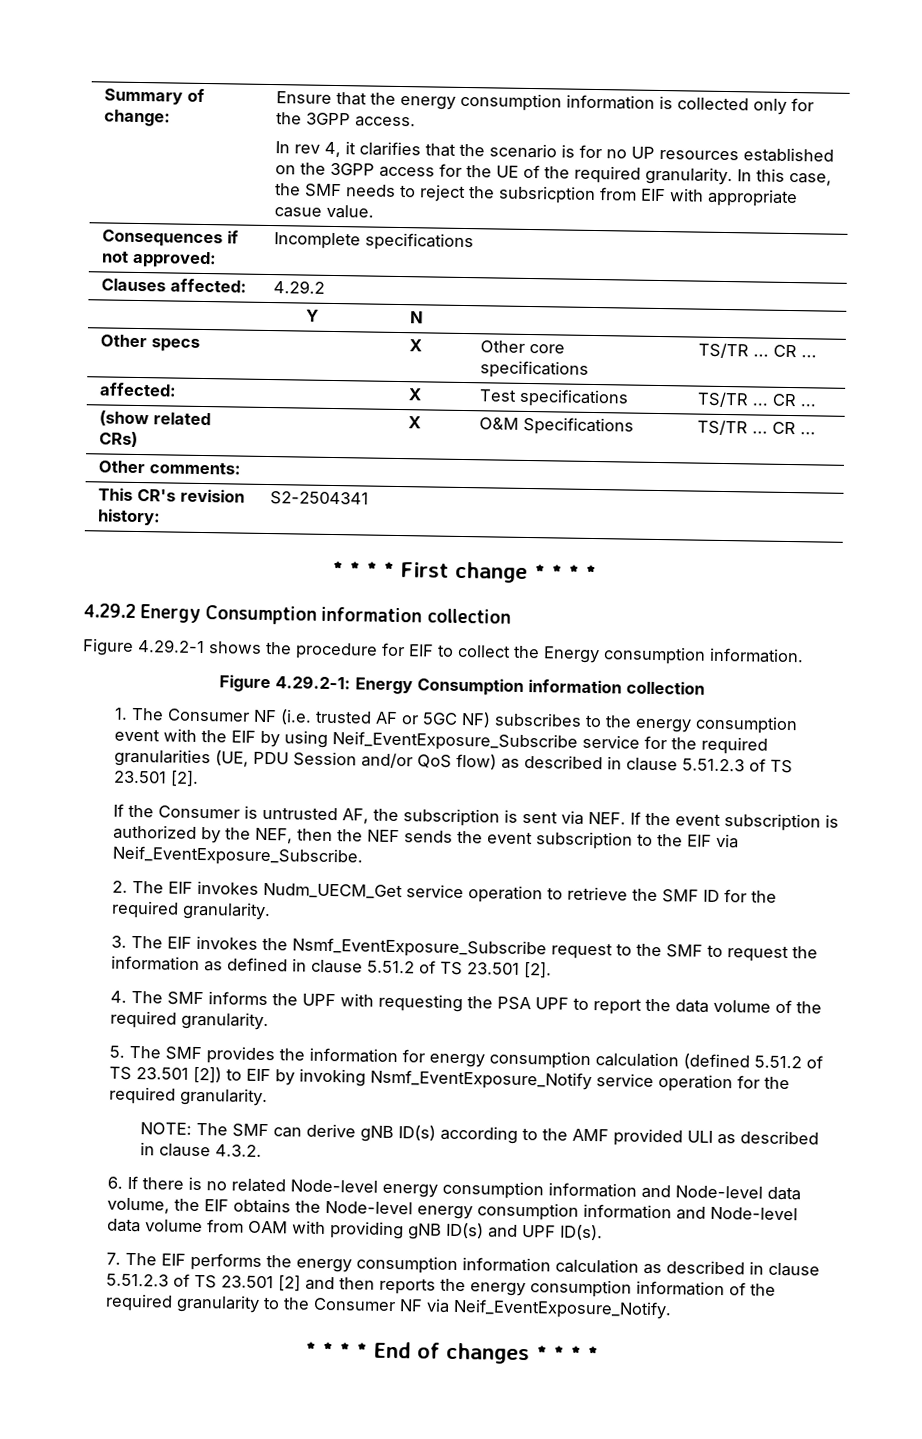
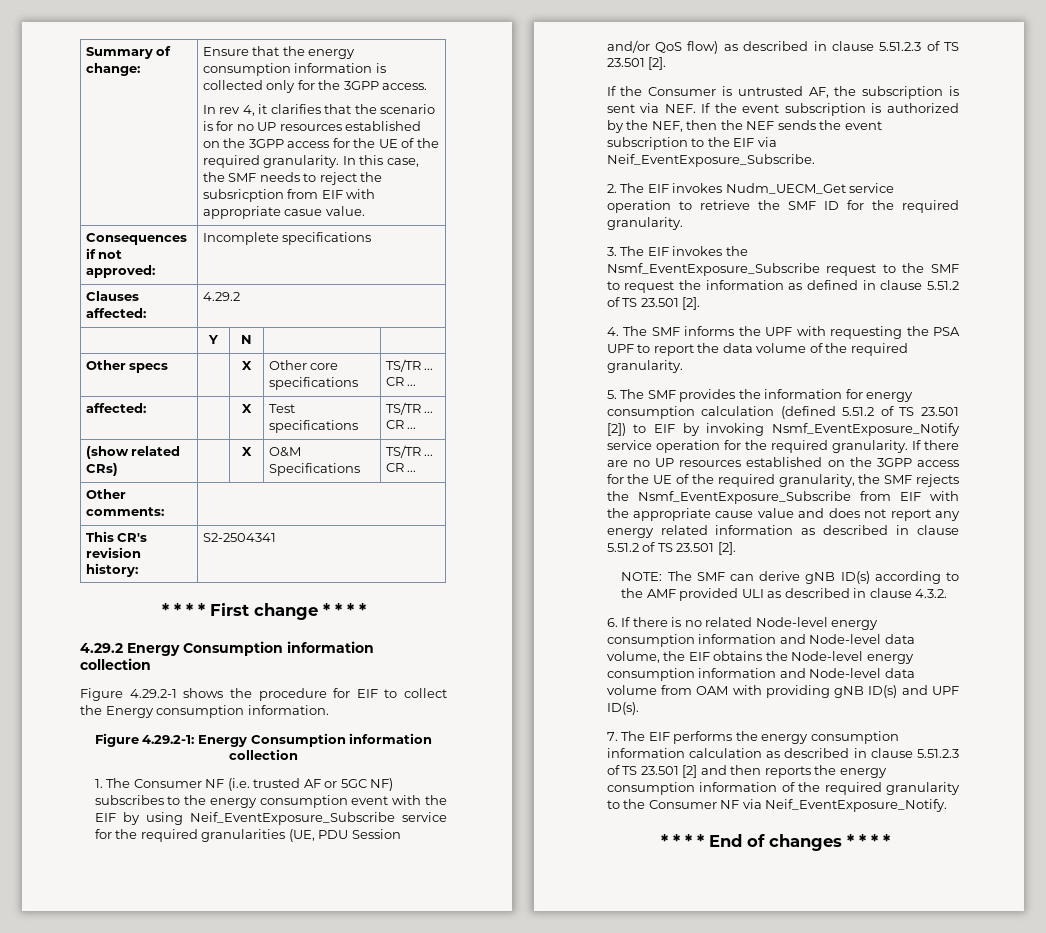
+ If there are no UP resources established on the 3GPP access for the UE of the required granularity, the SMF rejects the Nsmf_EventExposure_Subscribe from EIF with the appropriate cause value and does not report any energy related information as described in clause 5.51.2 of TS 23.501 [2].

